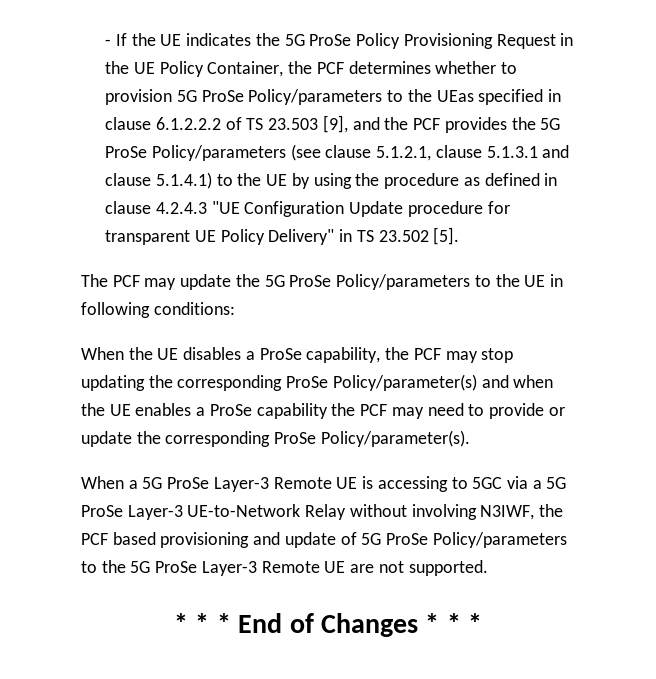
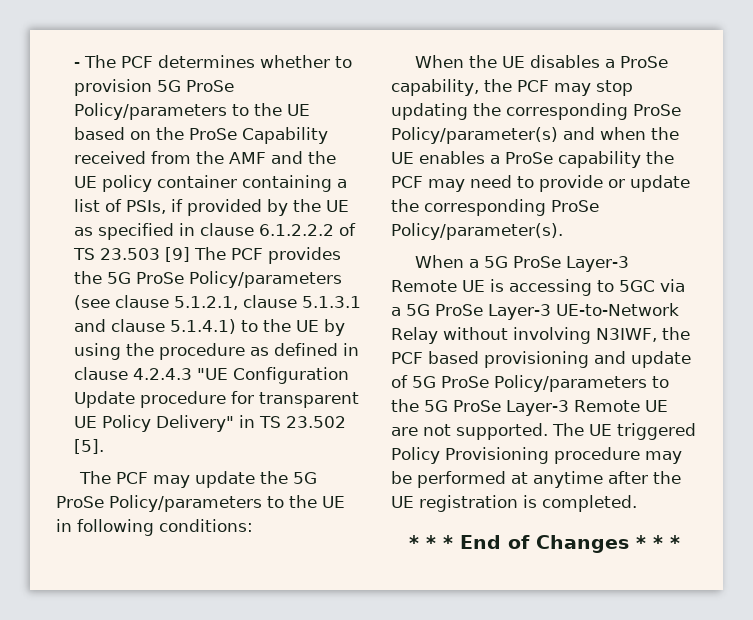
- - If the UE indicates the 5G ProSe Policy Provisioning Request in the UE Policy Container, the PCF determines whether to provision 5G ProSe Policy/parameters to the UEas specified in clause 6.1.2.2.2 of TS 23.503 [9], and the PCF provides the 5G ProSe Policy/parameters (see clause 5.1.2.1, clause 5.1.3.1 and clause 5.1.4.1) to the UE by using the procedure as defined in clause 4.2.4.3 "UE Configuration Update procedure for transparent UE Policy Delivery" in TS 23.502 [5].
+ - The PCF determines whether to provision 5G ProSe Policy/parameters to the UE based on the ProSe Capability received from the AMF and the UE policy container containing a list of PSIs, if provided by the UE as specified in clause 6.1.2.2.2 of TS 23.503 [9] The PCF provides the 5G ProSe Policy/parameters (see clause 5.1.2.1, clause 5.1.3.1 and clause 5.1.4.1) to the UE by using the procedure as defined in clause 4.2.4.3 "UE Configuration Update procedure for transparent UE Policy Delivery" in TS 23.502 [5].
+ The UE triggered Policy Provisioning procedure may be performed at anytime after the UE registration is completed.

